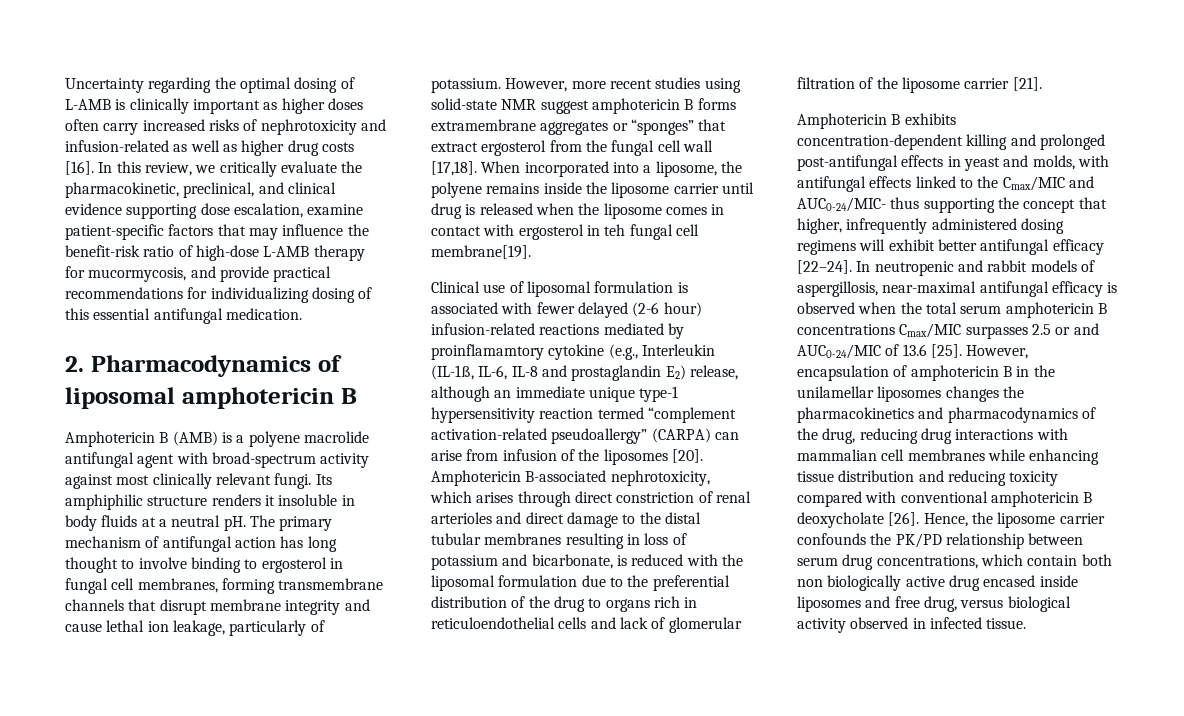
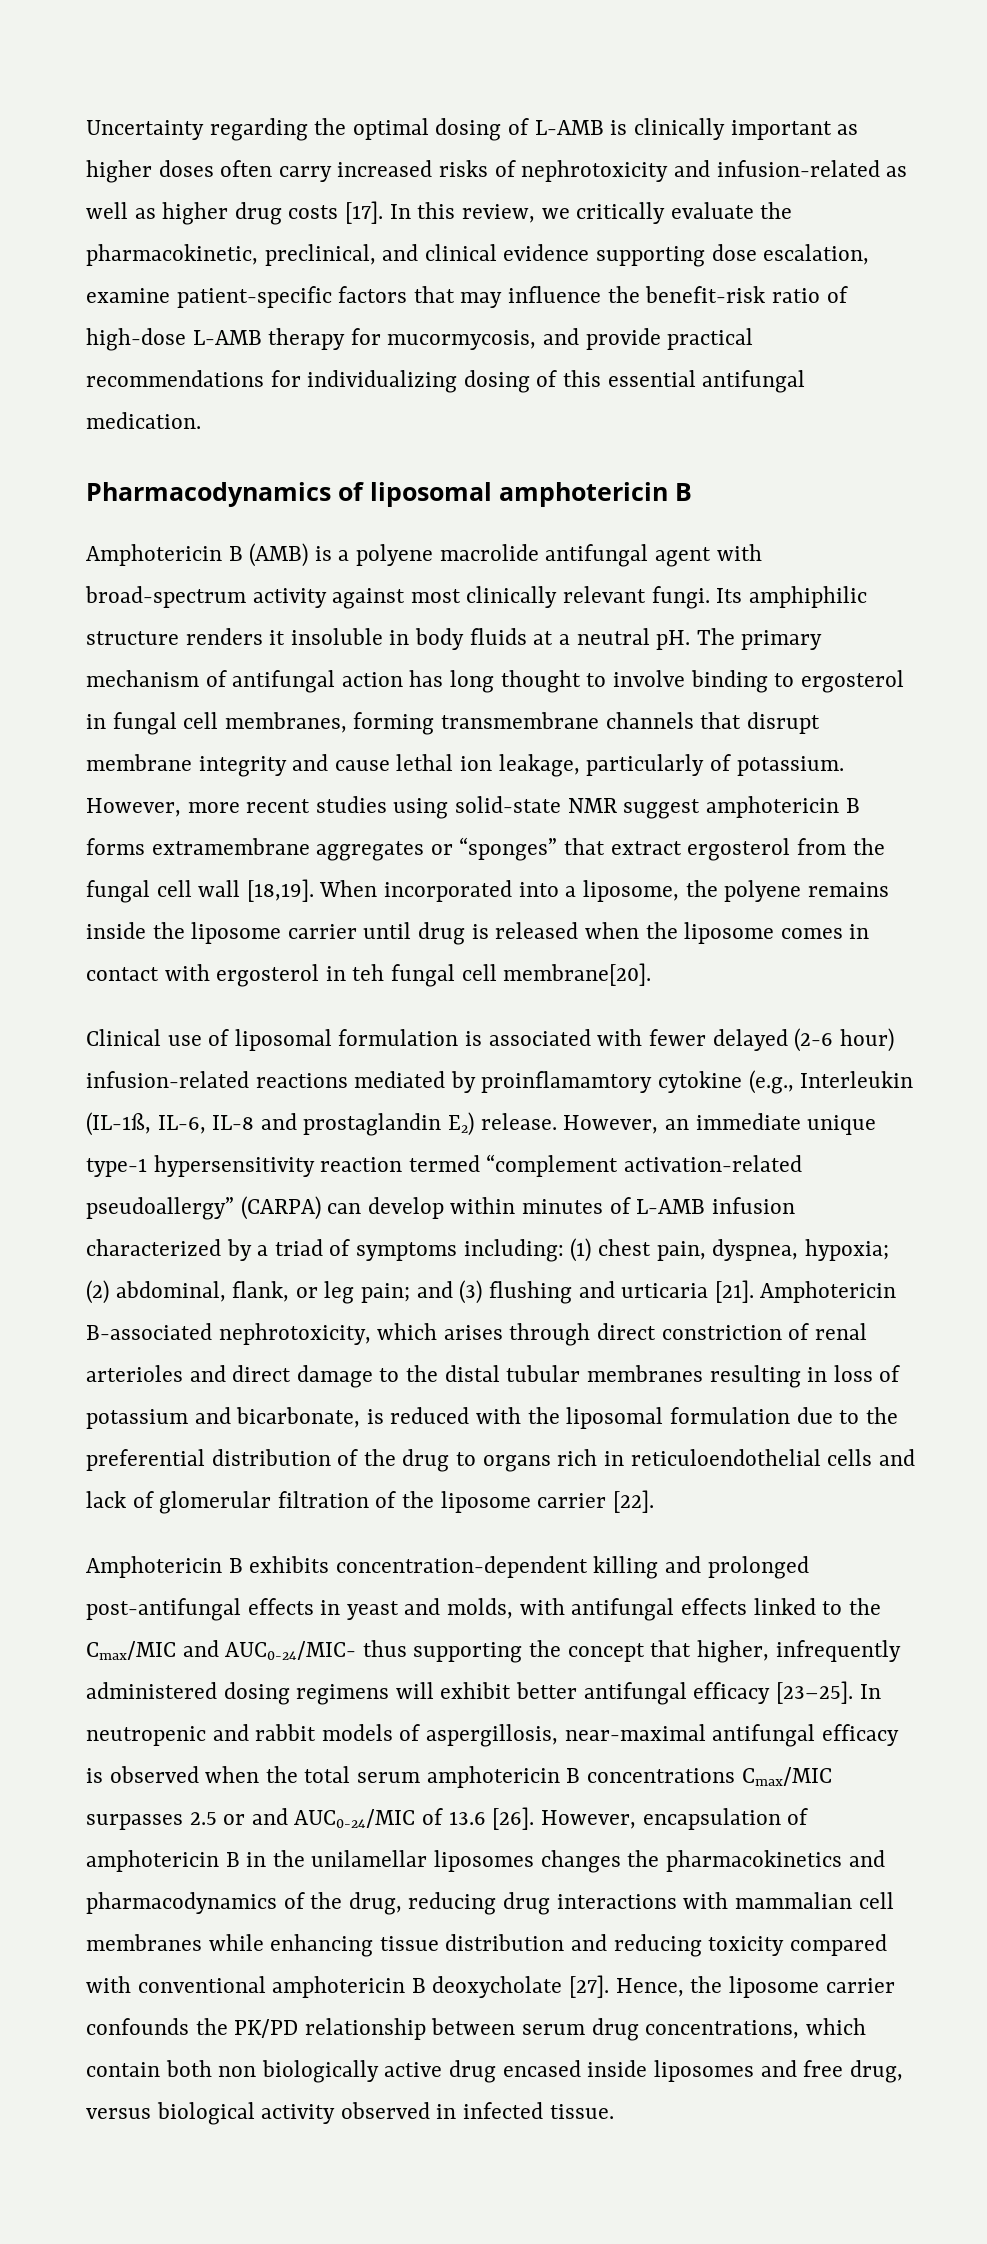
- Uncertainty regarding the optimal dosing of L-AMB is clinically important as higher doses often carry increased risks of nephrotoxicity and infusion-related as well as higher drug costs [16].
+ Uncertainty regarding the optimal dosing of L-AMB is clinically important as higher doses often carry increased risks of nephrotoxicity and infusion-related as well as higher drug costs [17].
- 2. Pharmacodynamics of liposomal amphotericin B
+ Pharmacodynamics of liposomal amphotericin B
- However, more recent studies using solid-state NMR suggest amphotericin B forms extramembrane aggregates or “sponges” that extract ergosterol from the fungal cell wall [17,18].
+ However, more recent studies using solid-state NMR suggest amphotericin B forms extramembrane aggregates or “sponges” that extract ergosterol from the fungal cell wall [18,19].
- When incorporated into a liposome, the polyene remains inside the liposome carrier until drug is released when the liposome comes in contact with ergosterol in teh fungal cell membrane[19].
+ When incorporated into a liposome, the polyene remains inside the liposome carrier until drug is released when the liposome comes in contact with ergosterol in teh fungal cell membrane[20].
- Clinical use of liposomal formulation is associated with fewer delayed (2-6 hour) infusion-related reactions mediated by proinflamamtory cytokine (e.g., Interleukin (IL-1ß, IL-6, IL-8 and prostaglandin E2) release, although an immediate unique type-1 hypersensitivity reaction termed “complement activation-related pseudoallergy” (CARPA) can arise from infusion of the liposomes [20].
+ Clinical use of liposomal formulation is associated with fewer delayed (2-6 hour) infusion-related reactions mediated by proinflamamtory cytokine (e.g., Interleukin (IL-1ß, IL-6, IL-8 and prostaglandin E2) release. However, an immediate unique type-1 hypersensitivity reaction termed “complement activation-related pseudoallergy” (CARPA) can develop within minutes of L-AMB infusion characterized by a triad of symptoms including: (1) chest pain, dyspnea, hypoxia; (2) abdominal, flank, or leg pain; and (3) flushing and urticaria [21].
- Amphotericin B-associated nephrotoxicity, which arises through direct constriction of renal arterioles and direct damage to the distal tubular membranes resulting in loss of potassium and bicarbonate, is reduced with the liposomal formulation due to the preferential distribution of the drug to organs rich in reticuloendothelial cells and lack of glomerular filtration of the liposome carrier [21].
+ Amphotericin B-associated nephrotoxicity, which arises through direct constriction of renal arterioles and direct damage to the distal tubular membranes resulting in loss of potassium and bicarbonate, is reduced with the liposomal formulation due to the preferential distribution of the drug to organs rich in reticuloendothelial cells and lack of glomerular filtration of the liposome carrier [22].
- Amphotericin B exhibits concentration-dependent killing and prolonged post-antifungal effects in yeast and molds, with antifungal effects linked to the Cmax/MIC and AUC0-24/MIC- thus supporting the concept that higher, infrequently administered dosing regimens will exhibit better antifungal efficacy [22–24].
+ Amphotericin B exhibits concentration-dependent killing and prolonged post-antifungal effects in yeast and molds, with antifungal effects linked to the Cmax/MIC and AUC0-24/MIC- thus supporting the concept that higher, infrequently administered dosing regimens will exhibit better antifungal efficacy [23–25].
- In neutropenic and rabbit models of aspergillosis, near-maximal antifungal efficacy is observed when the total serum amphotericin B concentrations Cmax/MIC surpasses 2.5 or and AUC0-24/MIC of 13.6 [25].
+ In neutropenic and rabbit models of aspergillosis, near-maximal antifungal efficacy is observed when the total serum amphotericin B concentrations Cmax/MIC surpasses 2.5 or and AUC0-24/MIC of 13.6 [26].
- However, encapsulation of amphotericin B in the unilamellar liposomes changes the pharmacokinetics and pharmacodynamics of the drug, reducing drug interactions with mammalian cell membranes while enhancing tissue distribution and reducing toxicity compared with conventional amphotericin B deoxycholate [26].
+ However, encapsulation of amphotericin B in the unilamellar liposomes changes the pharmacokinetics and pharmacodynamics of the drug, reducing drug interactions with mammalian cell membranes while enhancing tissue distribution and reducing toxicity compared with conventional amphotericin B deoxycholate [27].

